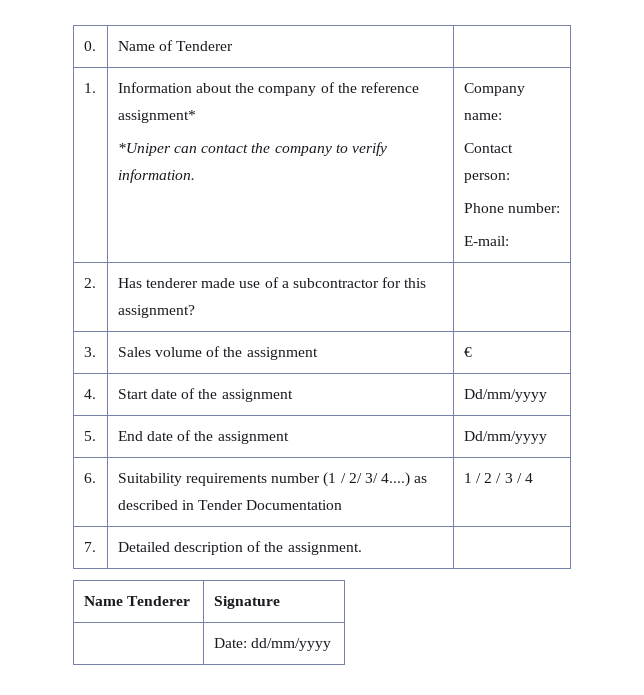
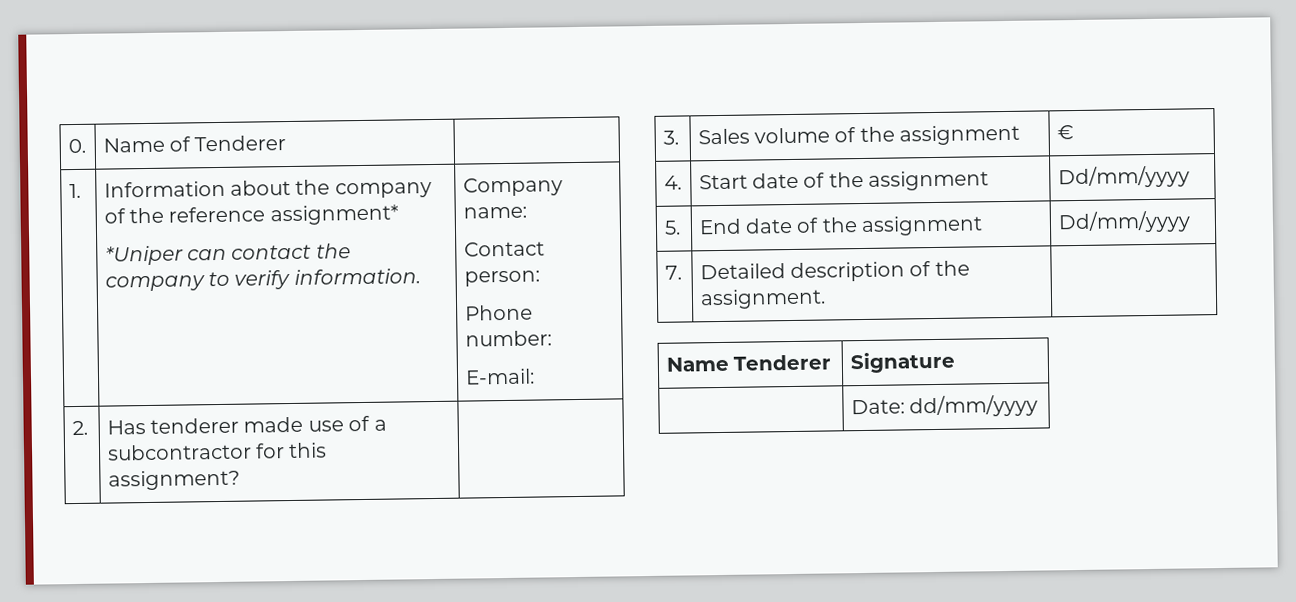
- 6. | Suitability requirements number (1 / 2/ 3/ 4....) as described in Tender Documentation | 1 / 2 / 3 / 4

